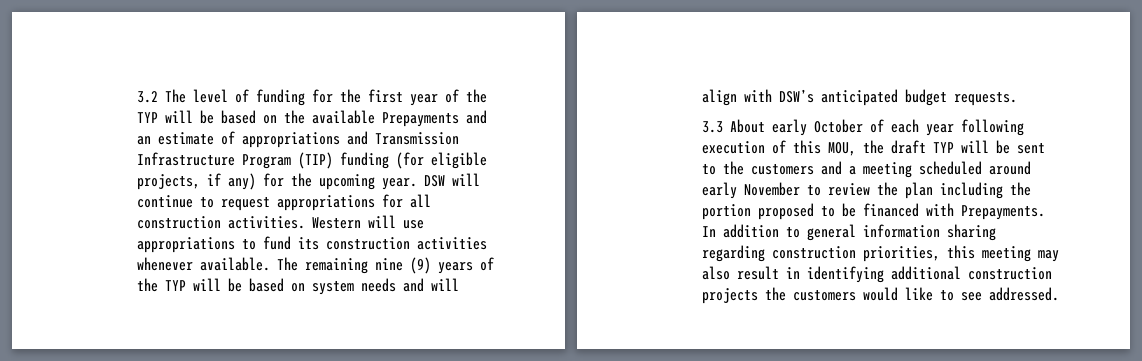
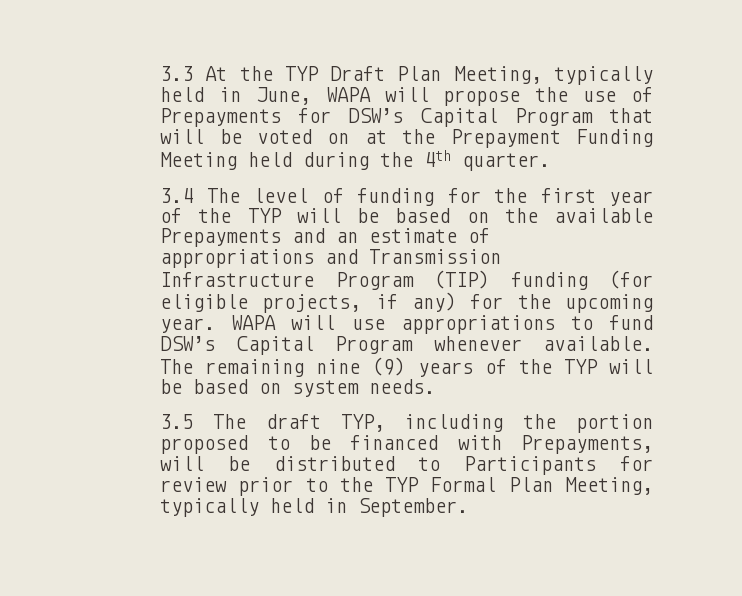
- 3.2 The level of funding for the first year of the TYP will be based on the available Prepayments and an estimate of appropriations and Transmission Infrastructure Program (TIP) funding (for eligible projects, if any) for the upcoming year.
+ 3.3 At the TYP Draft Plan Meeting, typically held in June, WAPA will propose the use of Prepayments for DSW’s Capital Program that will be voted on at the Prepayment Funding Meeting held during the 4th quarter.
+ 3.4 The level of funding for the first year of the TYP will be based on the available Prepayments and an estimate of appropriations and Transmission Infrastructure Program (TIP) funding (for eligible projects, if any) for the upcoming year.
- DSW will continue to request appropriations for all construction activities. Western will use appropriations to fund its construction activities whenever available.
+ WAPA will use appropriations to fund DSW’s Capital Program whenever available.
- The remaining nine (9) years of the TYP will be based on system needs and will align with DSW’s anticipated budget requests.
- 3.3 About early October of each year following execution of this MOU, the draft TYP will be sent to the customers and a meeting scheduled around early November to review the plan including the portion proposed to be financed with Prepayments. In addition to general information sharing regarding construction priorities, this meeting may also result in identifying additional construction projects the customers would like to see addressed.
+ The remaining nine (9) years of the TYP will be based on system needs.
+ 3.5 The draft TYP, including the portion proposed to be financed with Prepayments, will be distributed to Participants for review prior to the TYP Formal Plan Meeting, typically held in September.

